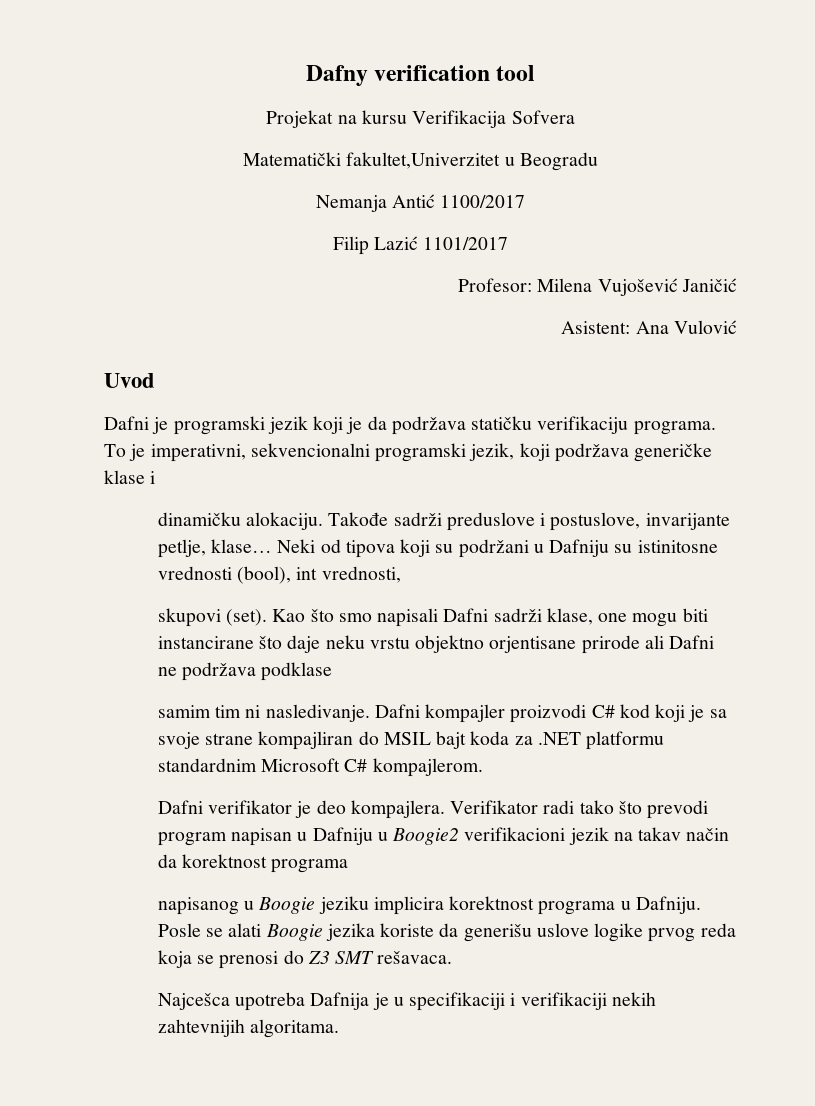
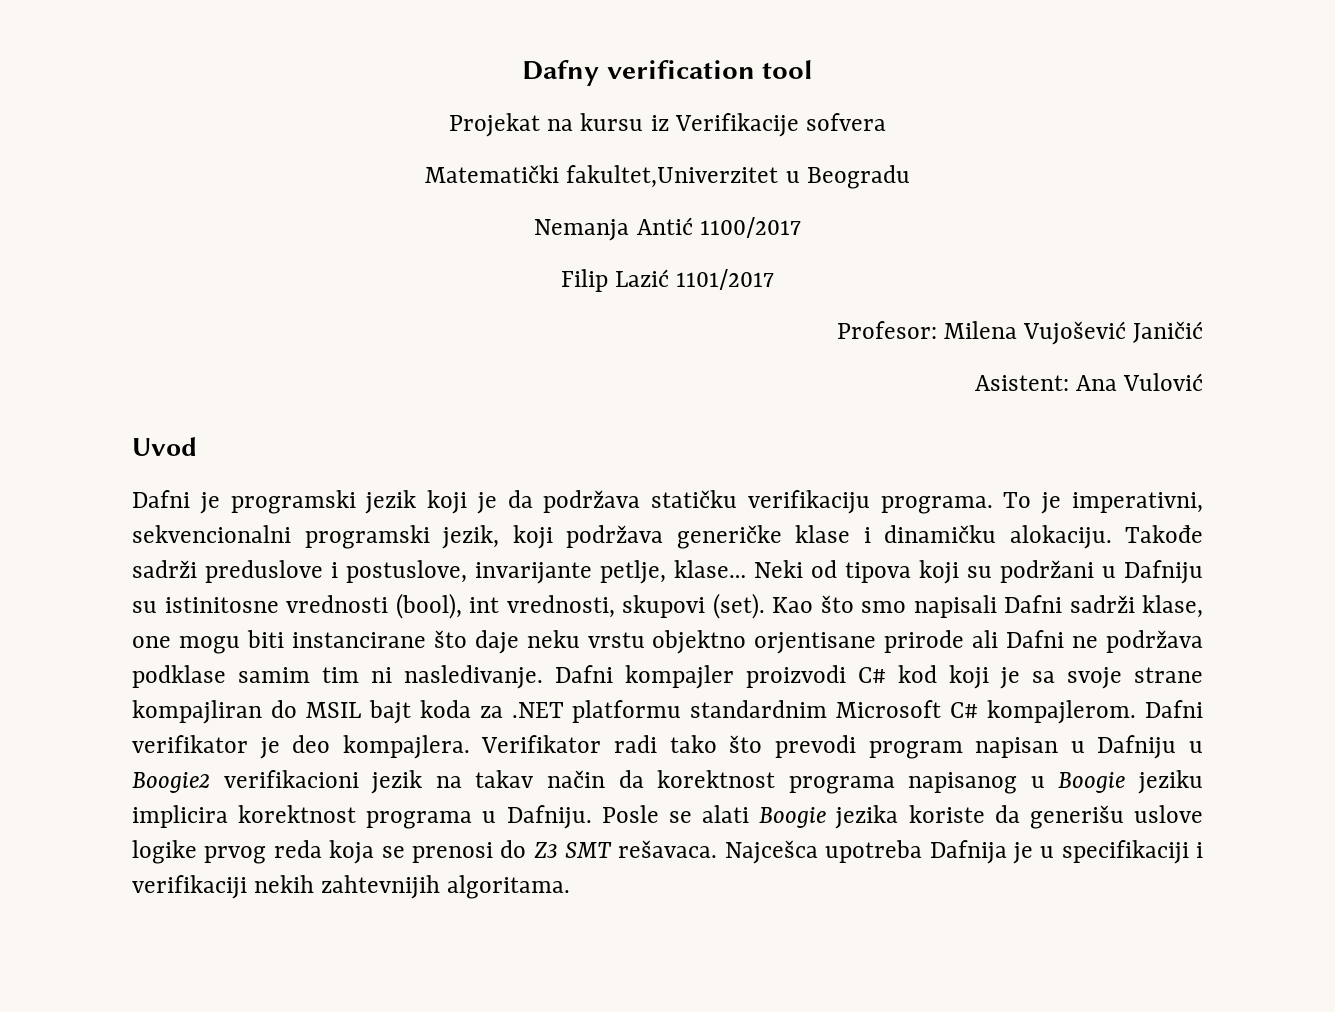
- Projekat na kursu Verifikacija Sofvera
+ Projekat na kursu iz Verifikacije sofvera
- To je imperativni, sekvencionalni programski jezik, koji podržava generičke klase i
- dinamičku alokaciju.
+ To je imperativni, sekvencionalni programski jezik, koji podržava generičke klase i dinamičku alokaciju.
- Neki od tipova koji su podržani u Dafniju su istinitosne vrednosti (bool), int vrednosti,
- skupovi (set).
+ Neki od tipova koji su podržani u Dafniju su istinitosne vrednosti (bool), int vrednosti, skupovi (set).
- Kao što smo napisali Dafni sadrži klase, one mogu biti instancirane što daje neku vrstu objektno orjentisane prirode ali Dafni ne podržava podklase
- samim tim ni nasledivanje.
+ Kao što smo napisali Dafni sadrži klase, one mogu biti instancirane što daje neku vrstu objektno orjentisane prirode ali Dafni ne podržava podklase samim tim ni nasledivanje.
- Dafni kompajler proizvodi C# kod koji je sa svoje strane kompajliran do MSIL bajt koda za .NET platformu standardnim Microsoft C# kompajlerom.
- Dafni verifikator je deo kompajlera.
+ Dafni kompajler proizvodi C# kod koji je sa svoje strane kompajliran do MSIL bajt koda za .NET platformu standardnim Microsoft C# kompajlerom. Dafni verifikator je deo kompajlera.
- Verifikator radi tako što prevodi program napisan u Dafniju u Boogie2 verifikacioni jezik na takav način da korektnost programa
- napisanog u Boogie jeziku implicira korektnost programa u Dafniju.
+ Verifikator radi tako što prevodi program napisan u Dafniju u Boogie2 verifikacioni jezik na takav način da korektnost programa napisanog u Boogie jeziku implicira korektnost programa u Dafniju.
- Posle se alati Boogie jezika koriste da generišu uslove logike prvog reda koja se prenosi do Z3 SMT rešavaca.
- Najcešca upotreba Dafnija je u specifikaciji i verifikaciji nekih zahtevnijih algoritama.
+ Posle se alati Boogie jezika koriste da generišu uslove logike prvog reda koja se prenosi do Z3 SMT rešavaca. Najcešca upotreba Dafnija je u specifikaciji i verifikaciji nekih zahtevnijih algoritama.

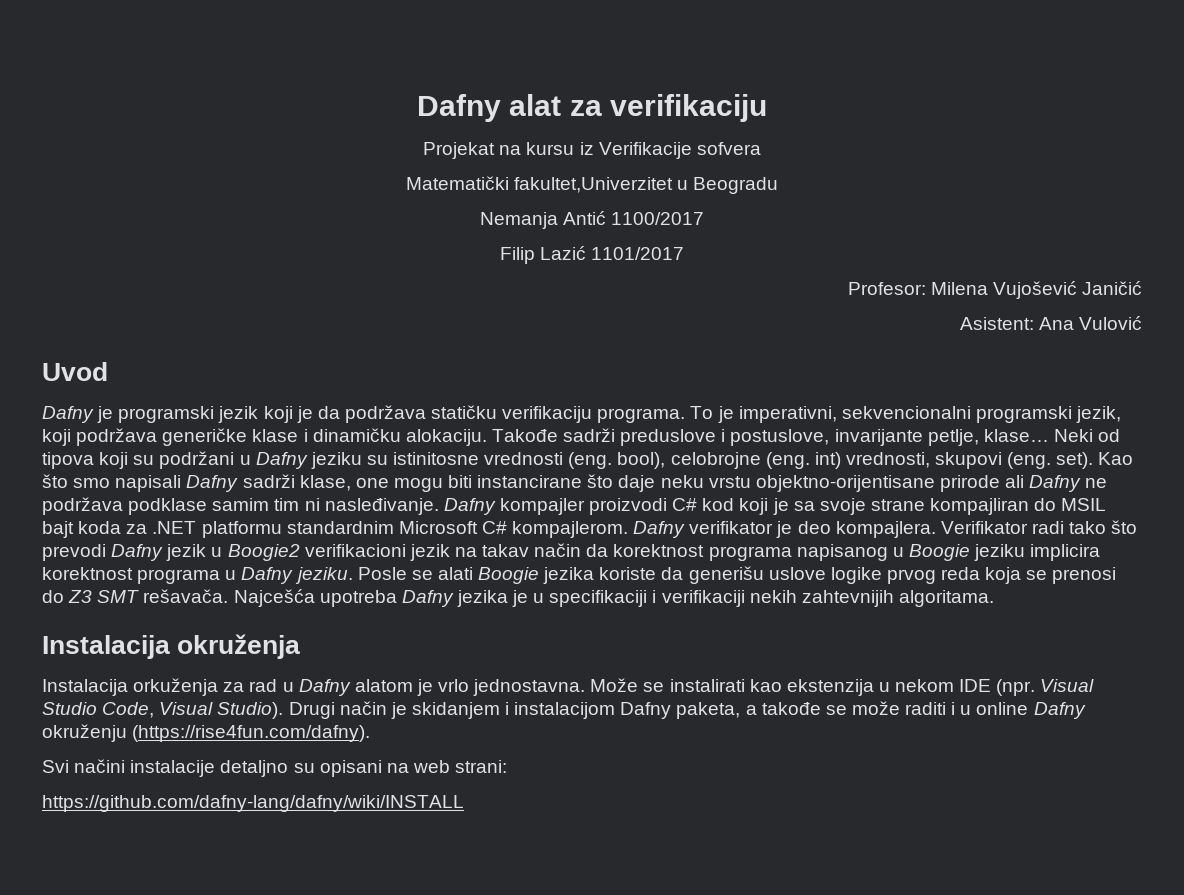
- Dafny verification tool
+ Dafny alat za verifikaciju
- Dafni je programski jezik koji je da podržava statičku verifikaciju programa.
+ Dafny je programski jezik koji je da podržava statičku verifikaciju programa.
- Neki od tipova koji su podržani u Dafniju su istinitosne vrednosti (bool), int vrednosti, skupovi (set).
+ Neki od tipova koji su podržani u Dafny jeziku su istinitosne vrednosti (eng. bool), celobrojne (eng. int) vrednosti, skupovi (eng. set).
- Kao što smo napisali Dafni sadrži klase, one mogu biti instancirane što daje neku vrstu objektno orjentisane prirode ali Dafni ne podržava podklase samim tim ni nasledivanje. Dafni kompajler proizvodi C# kod koji je sa svoje strane kompajliran do MSIL bajt koda za .NET platformu standardnim Microsoft C# kompajlerom.
+ Kao što smo napisali Dafny sadrži klase, one mogu biti instancirane što daje neku vrstu objektno-orijentisane prirode ali Dafny ne podržava podklase samim tim ni nasleđivanje. Dafny kompajler proizvodi C# kod koji je sa svoje strane kompajliran do MSIL bajt koda za .NET platformu standardnim Microsoft C# kompajlerom.
- Dafni verifikator je deo kompajlera.
+ Dafny verifikator je deo kompajlera.
- Verifikator radi tako što prevodi program napisan u Dafniju u Boogie2 verifikacioni jezik na takav način da korektnost programa napisanog u Boogie jeziku implicira korektnost programa u Dafniju.
+ Verifikator radi tako što prevodi Dafny jezik u Boogie2 verifikacioni jezik na takav način da korektnost programa napisanog u Boogie jeziku implicira korektnost programa u Dafny jeziku.
- Posle se alati Boogie jezika koriste da generišu uslove logike prvog reda koja se prenosi do Z3 SMT rešavaca. Najcešca upotreba Dafnija je u specifikaciji i verifikaciji nekih zahtevnijih algoritama.
+ Posle se alati Boogie jezika koriste da generišu uslove logike prvog reda koja se prenosi do Z3 SMT rešavača. Najcešća upotreba Dafny jezika je u specifikaciji i verifikaciji nekih zahtevnijih algoritama.
+ Instalacija okruženja
+ Instalacija orkuženja za rad u Dafny alatom je vrlo jednostavna. Može se instalirati kao ekstenzija u nekom IDE (npr. Visual Studio Code, Visual Studio). Drugi način je skidanjem i instalacijom Dafny paketa, a takođe se može raditi i u online Dafny okruženju (https://rise4fun.com/dafny).
+ Svi načini instalacije detaljno su opisani na web strani:
+ https://github.com/dafny-lang/dafny/wiki/INSTALL

